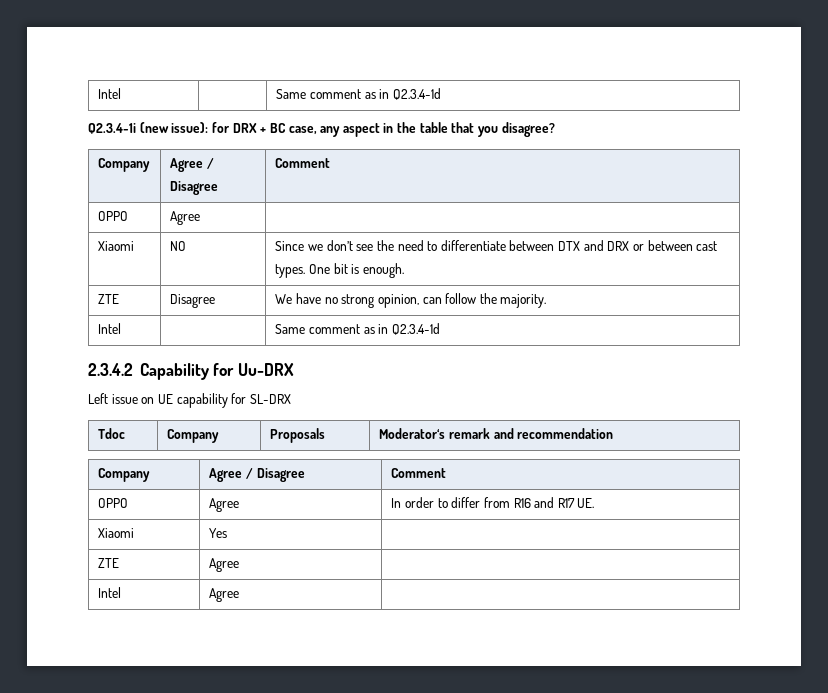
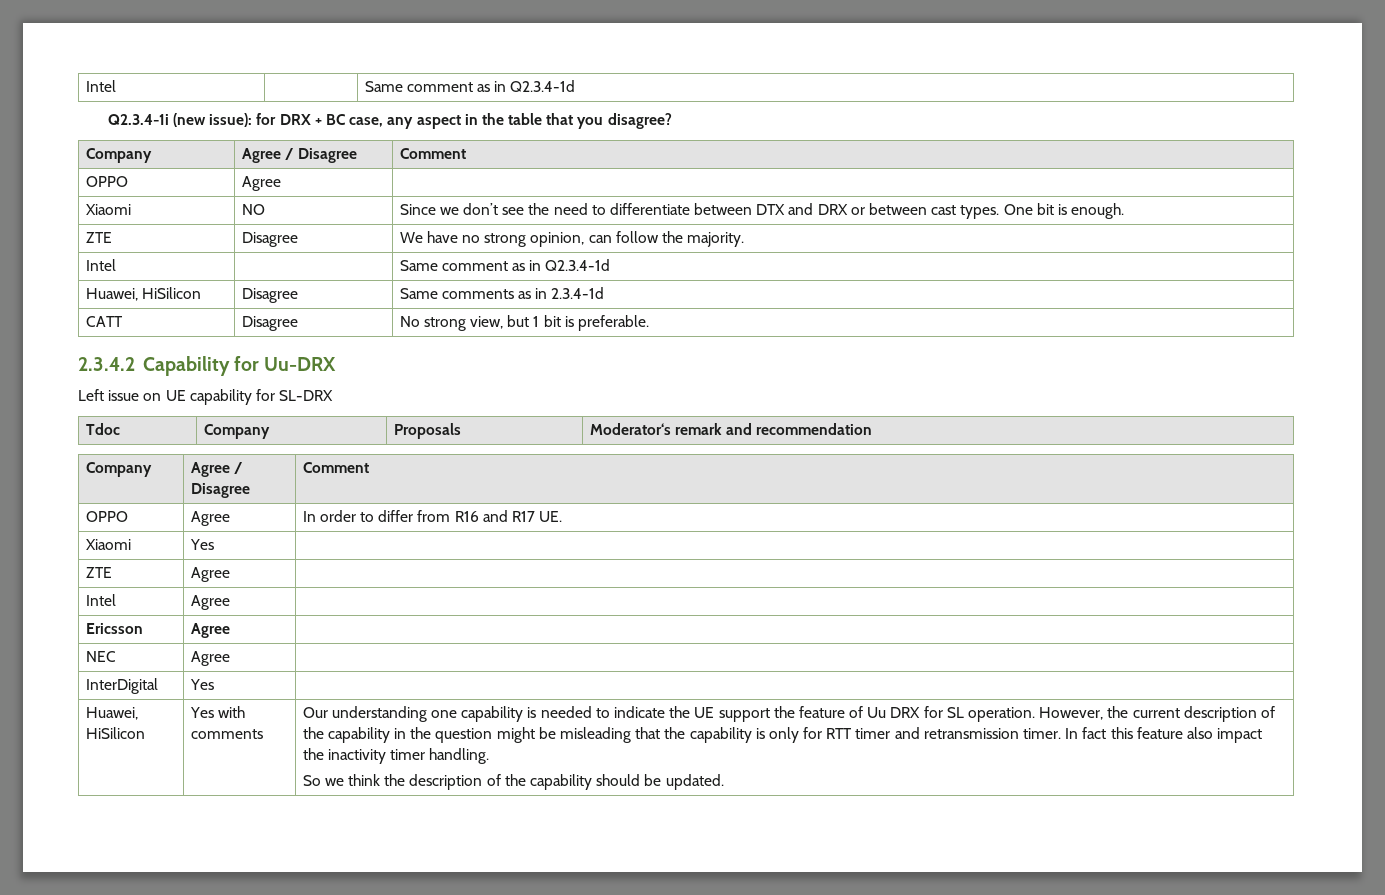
+ Huawei, HiSilicon | Disagree | Same comments as in 2.3.4-1d
+ CATT | Disagree | No strong view, but 1 bit is preferable.
+ Ericsson | Agree |
+ NEC | Agree |
+ InterDigital | Yes |
+ Huawei, HiSilicon | Yes with comments | Our understanding one capability is needed to indicate the UE support the feature of Uu DRX for SL operation. However, the current description of the capability in the question might be misleading that the capability is only for RTT timer and retransmission timer. In fact this feature also impact the inactivity timer handling.
+ So we think the description of the capability should be updated.

